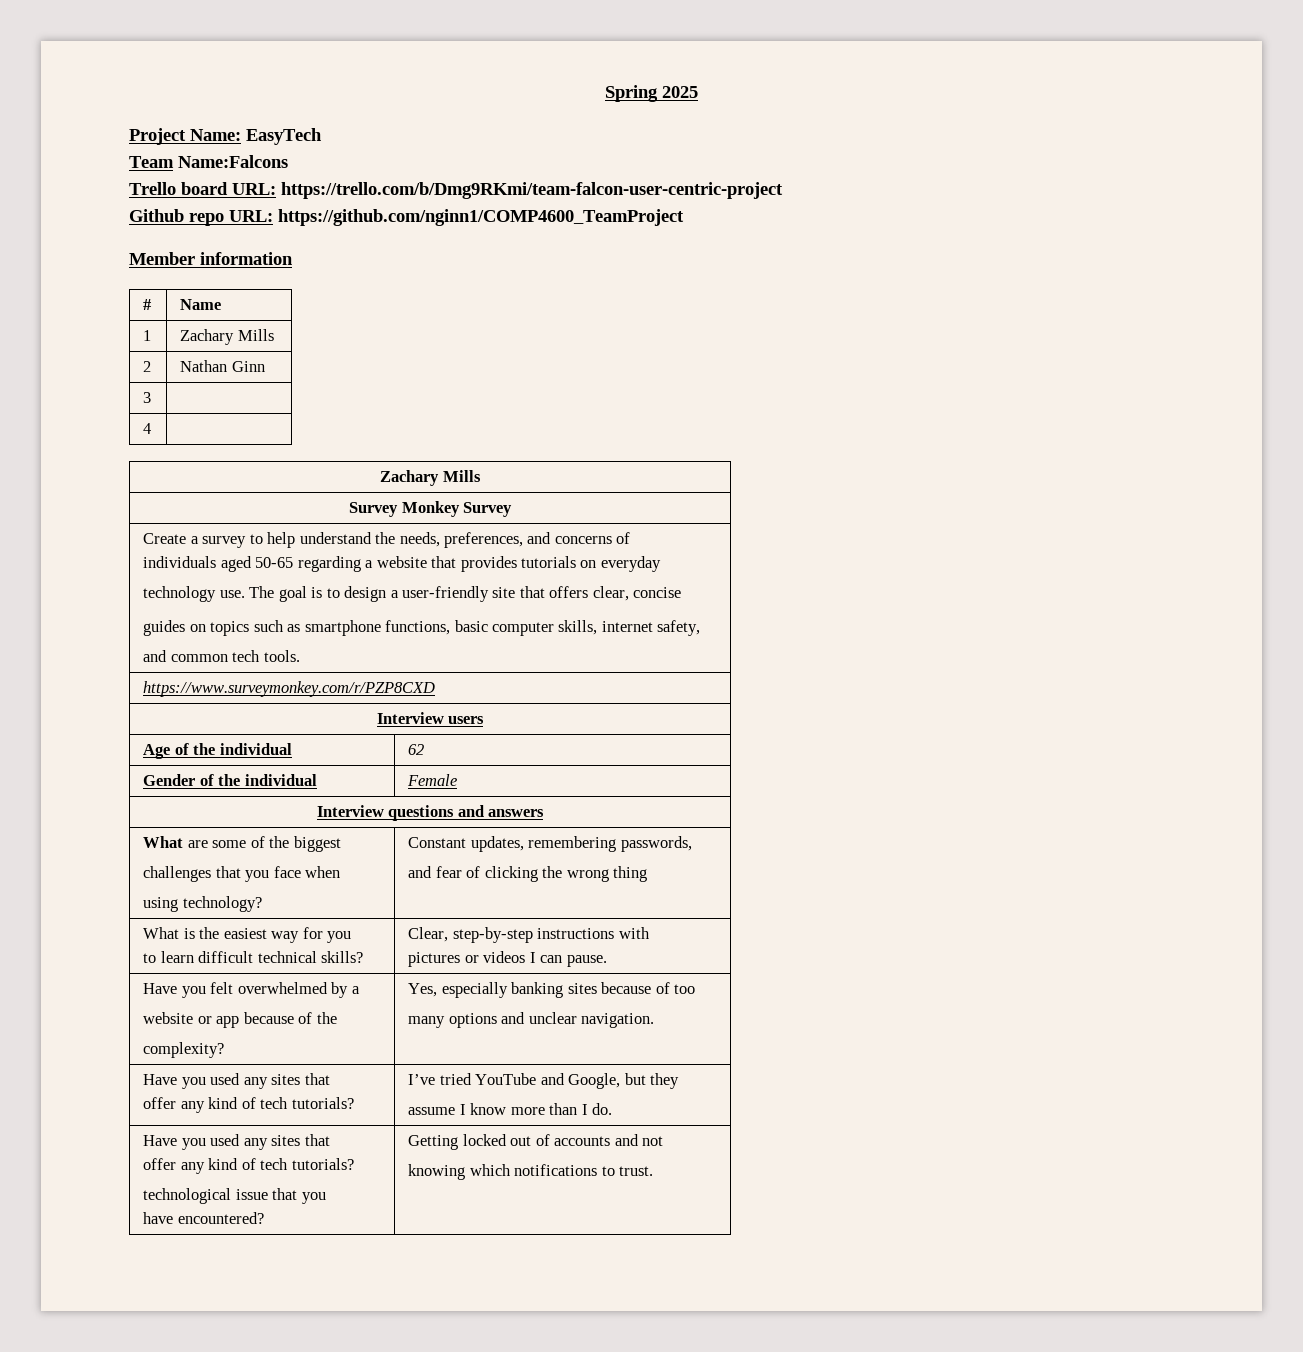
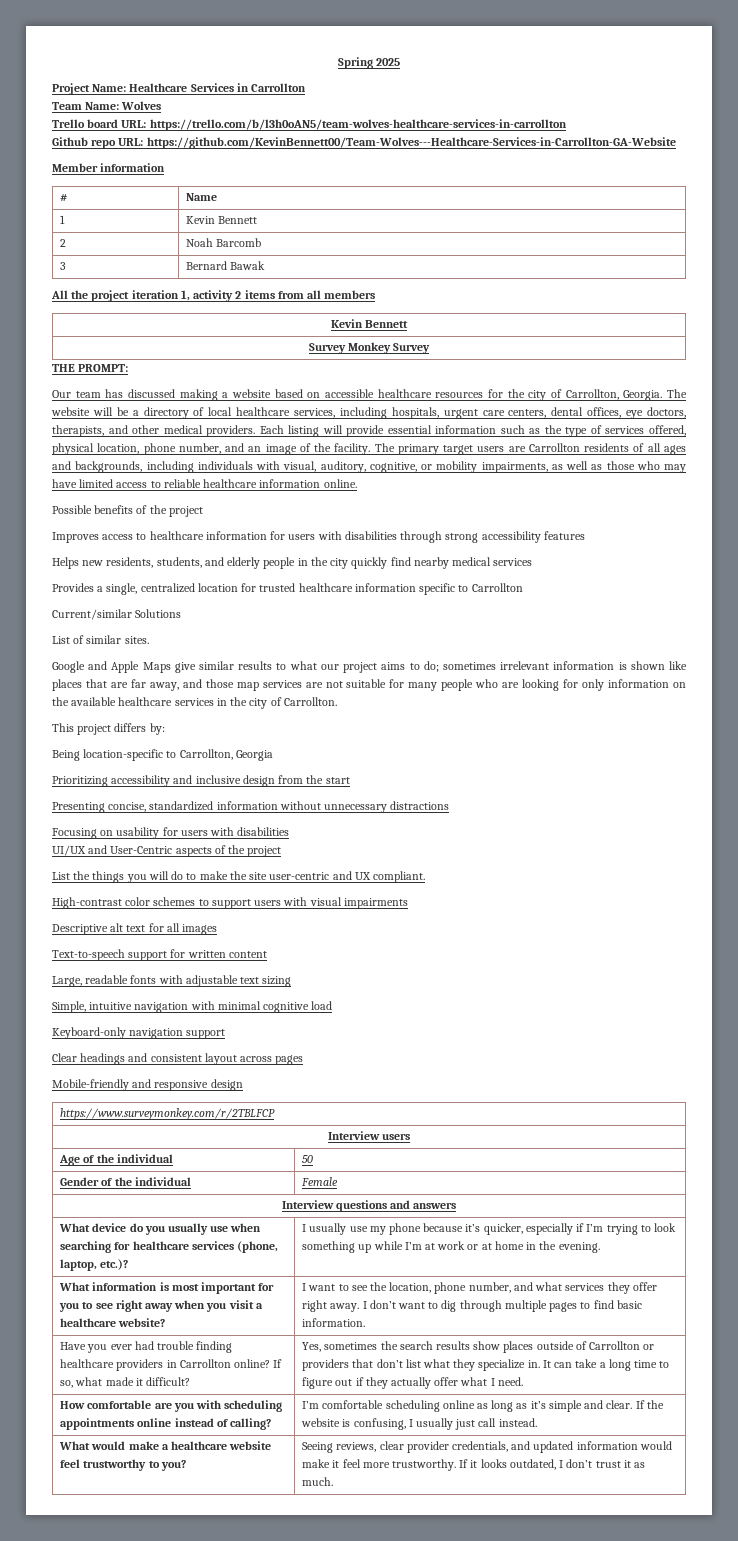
- Project Name: EasyTech
+ Project Name: Healthcare Services in Carrollton
- Team Name:Falcons
+ Team Name: Wolves
- Trello board URL: https://trello.com/b/Dmg9RKmi/team-falcon-user-centric-project
+ Trello board URL: https://trello.com/b/l3h0oAN5/team-wolves-healthcare-services-in-carrollton
- Github repo URL: https://github.com/nginn1/COMP4600_TeamProject
+ Github repo URL: https://github.com/KevinBennett00/Team-Wolves---Healthcare-Services-in-Carrollton-GA-Website
- 1 | Zachary Mills
+ 1 | Kevin Bennett
- 2 | Nathan Ginn
+ 2 | Noah Barcomb
- 3 |
- 4 |
- Zachary Mills
+ 3 | Bernard Bawak
+ All the project iteration 1, activity 2 items from all members
+ Kevin Bennett
  Survey Monkey Survey
- Create a survey to help understand the needs, preferences, and concerns of
- individuals aged 50-65 regarding a website that provides tutorials on everyday
- technology use. The goal is to design a user-friendly site that offers clear, concise
- guides on topics such as smartphone functions, basic computer skills, internet safety,
- and common tech tools.
- https://www.surveymonkey.com/r/PZP8CXD
+ THE PROMPT:
+ Our team has discussed making a website based on accessible healthcare resources for the city of Carrollton, Georgia. The website will be a directory of local healthcare services, including hospitals, urgent care centers, dental offices, eye doctors, therapists, and other medical providers. Each listing will provide essential information such as the type of services offered, physical location, phone number, and an image of the facility. The primary target users are Carrollton residents of all ages and backgrounds, including individuals with visual, auditory, cognitive, or mobility impairments, as well as those who may have limited access to reliable healthcare information online.
+ Possible benefits of the project
+ Improves access to healthcare information for users with disabilities through strong accessibility features
+ Helps new residents, students, and elderly people in the city quickly find nearby medical services
+ Provides a single, centralized location for trusted healthcare information specific to Carrollton
+ Current/similar Solutions
+ List of similar sites.
+ Google and Apple Maps give similar results to what our project aims to do; sometimes irrelevant information is shown like places that are far away, and those map services are not suitable for many people who are looking for only information on the available healthcare services in the city of Carrollton.
+ This project differs by:
+ Being location-specific to Carrollton, Georgia
+ Prioritizing accessibility and inclusive design from the start
+ Presenting concise, standardized information without unnecessary distractions
+ Focusing on usability for users with disabilities
+ UI/UX and User-Centric aspects of the project
+ List the things you will do to make the site user-centric and UX compliant.
+ High-contrast color schemes to support users with visual impairments
+ Descriptive alt text for all images
+ Text-to-speech support for written content
+ Large, readable fonts with adjustable text sizing
+ Simple, intuitive navigation with minimal cognitive load
+ Keyboard-only navigation support
+ Clear headings and consistent layout across pages
+ Mobile-friendly and responsive design
+ https://www.surveymonkey.com/r/2TBLFCP
- Age of the individual | 62
+ Age of the individual | 50
- What are some of the biggest
- challenges that you face when
- using technology? | Constant updates, remembering passwords,
- and fear of clicking the wrong thing
- What is the easiest way for you
- to learn difficult technical skills? | Clear, step-by-step instructions with
- pictures or videos I can pause.
- Have you felt overwhelmed by a
- website or app because of the
- complexity? | Yes, especially banking sites because of too
- many options and unclear navigation.
- Have you used any sites that
- offer any kind of tech tutorials? | I’ve tried YouTube and Google, but they
- assume I know more than I do.
- Have you used any sites that
- offer any kind of tech tutorials?
- technological issue that you
- have encountered? | Getting locked out of accounts and not
- knowing which notifications to trust.
+ What device do you usually use when searching for healthcare services (phone, laptop, etc.)? | I usually use my phone because it’s quicker, especially if I’m trying to look something up while I’m at work or at home in the evening.
+ What information is most important for you to see right away when you visit a healthcare website? | I want to see the location, phone number, and what services they offer right away. I don’t want to dig through multiple pages to find basic information.
+ Have you ever had trouble finding healthcare providers in Carrollton online? If so, what made it difficult? | Yes, sometimes the search results show places outside of Carrollton or providers that don’t list what they specialize in. It can take a long time to figure out if they actually offer what I need.
+ How comfortable are you with scheduling appointments online instead of calling? | I’m comfortable scheduling online as long as it’s simple and clear. If the website is confusing, I usually just call instead.
+ What would make a healthcare website feel trustworthy to you? | Seeing reviews, clear provider credentials, and updated information would make it feel more trustworthy. If it looks outdated, I don’t trust it as much.

